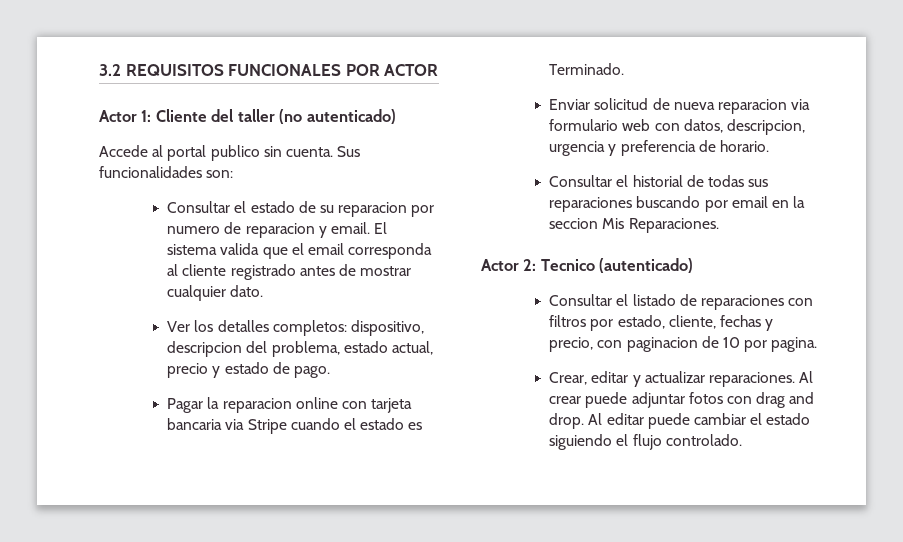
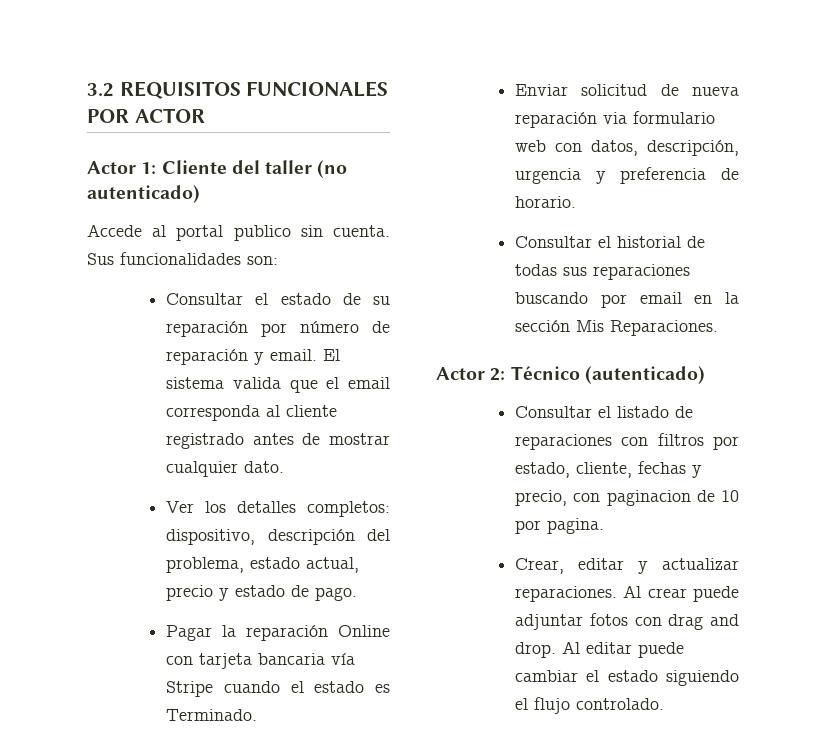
- Consultar el estado de su reparacion por numero de reparacion y email.
+ Consultar el estado de su reparación por número de reparación y email.
- Ver los detalles completos: dispositivo, descripcion del problema, estado actual, precio y estado de pago.
+ Ver los detalles completos: dispositivo, descripción del problema, estado actual, precio y estado de pago.
- Pagar la reparacion online con tarjeta bancaria via Stripe cuando el estado es Terminado.
+ Pagar la reparación Online con tarjeta bancaria vía Stripe cuando el estado es Terminado.
- Enviar solicitud de nueva reparacion via formulario web con datos, descripcion, urgencia y preferencia de horario.
+ Enviar solicitud de nueva reparación via formulario web con datos, descripción, urgencia y preferencia de horario.
- Consultar el historial de todas sus reparaciones buscando por email en la seccion Mis Reparaciones.
+ Consultar el historial de todas sus reparaciones buscando por email en la sección Mis Reparaciones.
- Actor 2: Tecnico (autenticado)
+ Actor 2: Técnico (autenticado)

